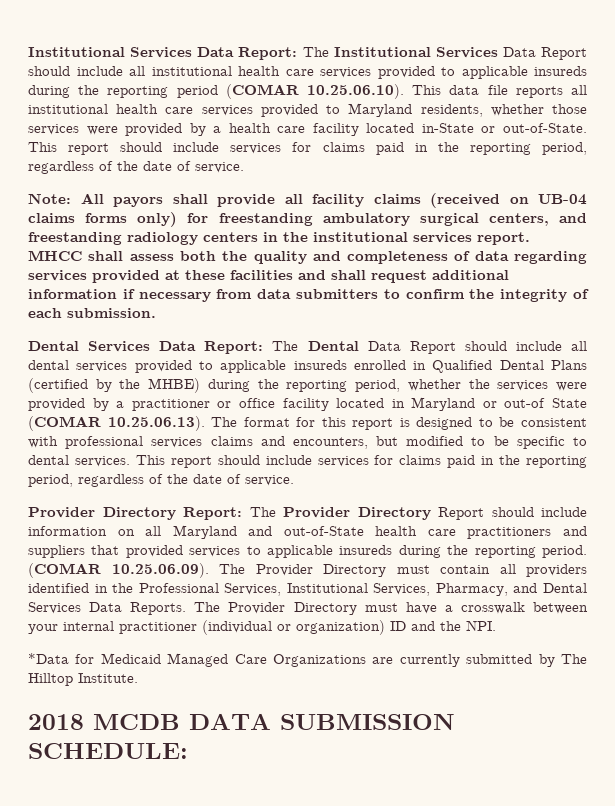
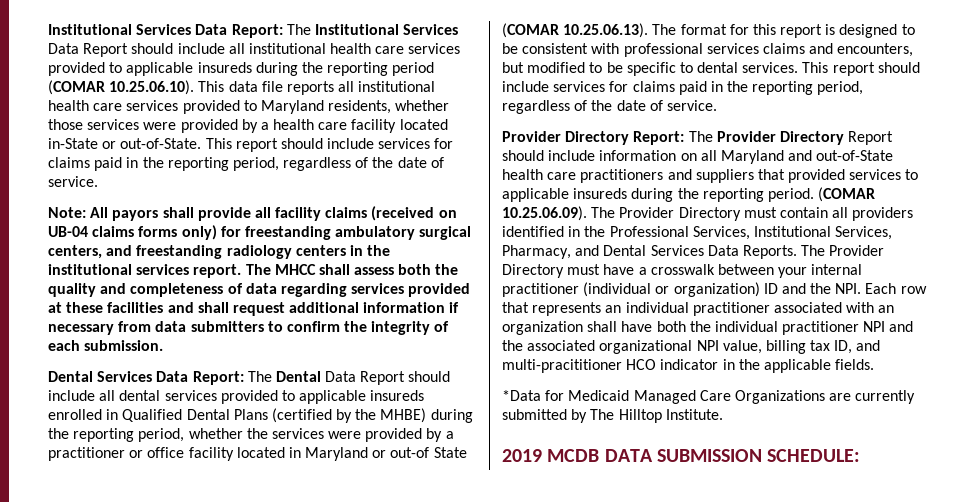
- MHCC shall assess both the quality and completeness of data regarding services provided at these facilities and shall request additional information if necessary from data submitters to confirm the integrity of each submission.
+ The MHCC shall assess both the quality and completeness of data regarding services provided at these facilities and shall request additional information if necessary from data submitters to confirm the integrity of each submission.
- The Provider Directory must have a crosswalk between your internal practitioner (individual or organization) ID and the NPI.
+ The Provider Directory must have a crosswalk between your internal practitioner (individual or organization) ID and the NPI. Each row that represents an individual practitioner associated with an organization shall have both the individual practitioner NPI and the associated organizational NPI value, billing tax ID, and multi-pracititioner HCO indicator in the applicable fields.
- 2018 MCDB DATA SUBMISSION SCHEDULE:
+ 2019 MCDB DATA SUBMISSION SCHEDULE:

